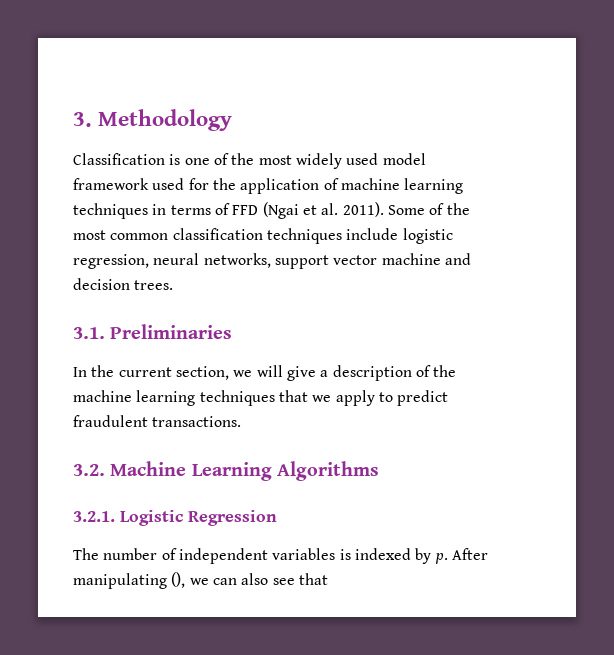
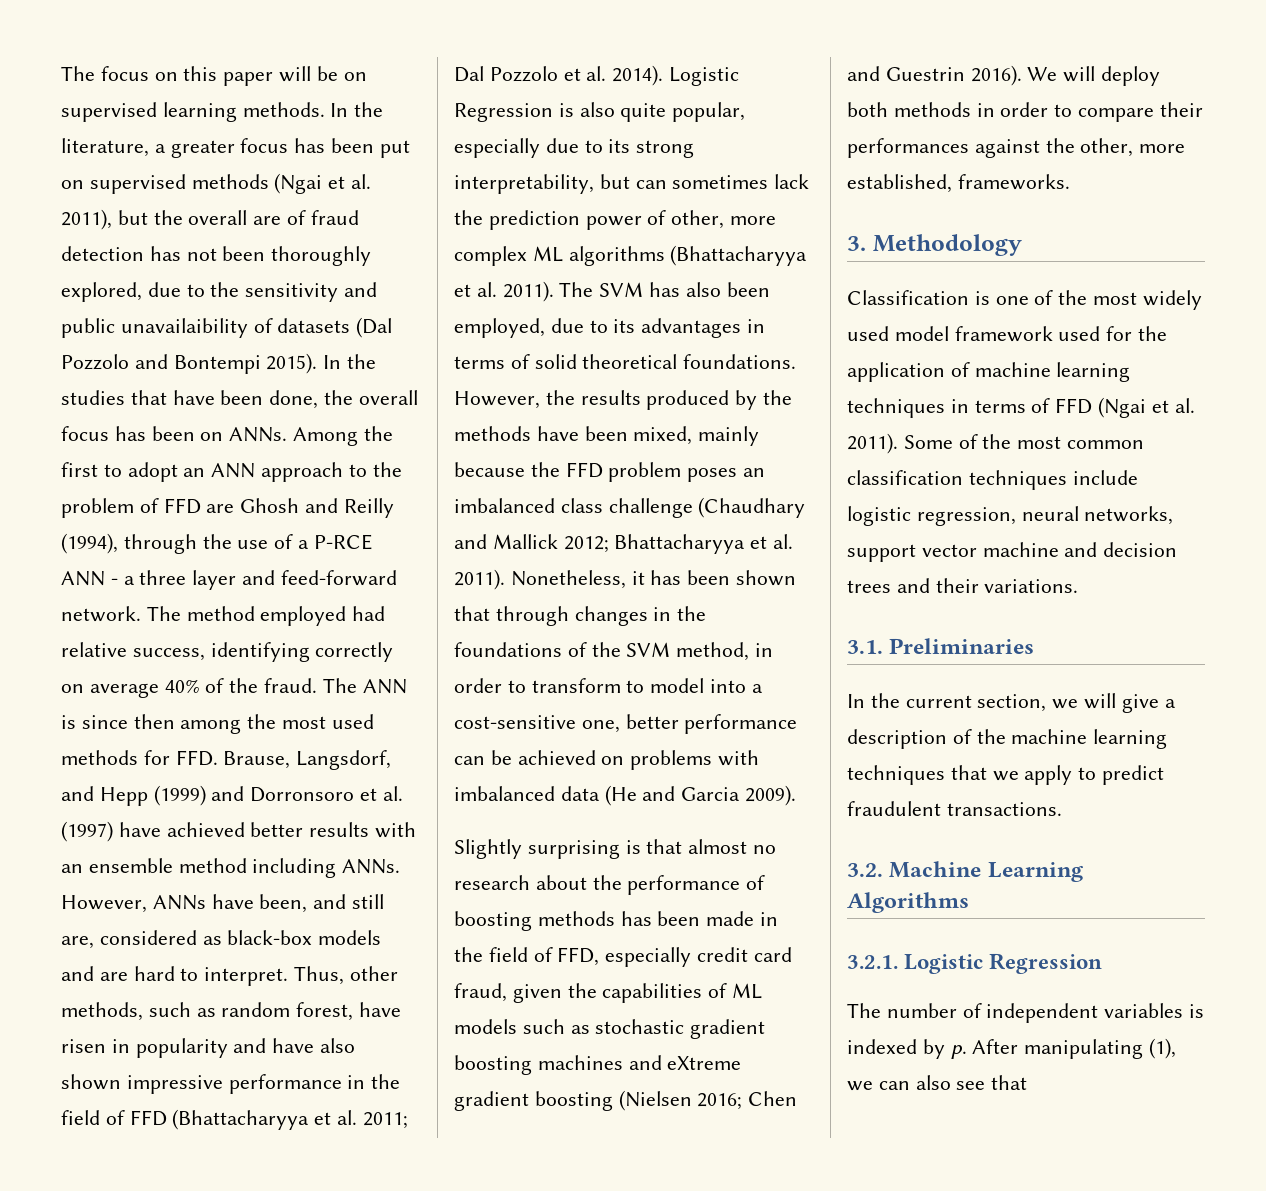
+ The focus on this paper will be on supervised learning methods. In the literature, a greater focus has been put on supervised methods (Ngai et al. 2011), but the overall are of fraud detection has not been thoroughly explored, due to the sensitivity and public unavailaibility of datasets (Dal Pozzolo and Bontempi 2015). In the studies that have been done, the overall focus has been on ANNs. Among the first to adopt an ANN approach to the problem of FFD are Ghosh and Reilly (1994), through the use of a P-RCE ANN - a three layer and feed-forward network. The method employed had relative success, identifying correctly on average 40% of the fraud. The ANN is since then among the most used methods for FFD. Brause, Langsdorf, and Hepp (1999) and Dorronsoro et al. (1997) have achieved better results with an ensemble method including ANNs. However, ANNs have been, and still are, considered as black-box models and are hard to interpret. Thus, other methods, such as random forest, have risen in popularity and have also shown impressive performance in the field of FFD (Bhattacharyya et al. 2011; Dal Pozzolo et al. 2014). Logistic Regression is also quite popular, especially due to its strong interpretability, but can sometimes lack the prediction power of other, more complex ML algorithms (Bhattacharyya et al. 2011). The SVM has also been employed, due to its advantages in terms of solid theoretical foundations. However, the results produced by the methods have been mixed, mainly because the FFD problem poses an imbalanced class challenge (Chaudhary and Mallick 2012; Bhattacharyya et al. 2011). Nonetheless, it has been shown that through changes in the foundations of the SVM method, in order to transform to model into a cost-sensitive one, better performance can be achieved on problems with imbalanced data (He and Garcia 2009).
+ Slightly surprising is that almost no research about the performance of boosting methods has been made in the field of FFD, especially credit card fraud, given the capabilities of ML models such as stochastic gradient boosting machines and eXtreme gradient boosting (Nielsen 2016; Chen and Guestrin 2016). We will deploy both methods in order to compare their performances against the other, more established, frameworks.
- Some of the most common classification techniques include logistic regression, neural networks, support vector machine and decision trees.
+ Some of the most common classification techniques include logistic regression, neural networks, support vector machine and decision trees and their variations.
- The number of independent variables is indexed by p. After manipulating (), we can also see that
+ The number of independent variables is indexed by p. After manipulating (1), we can also see that

